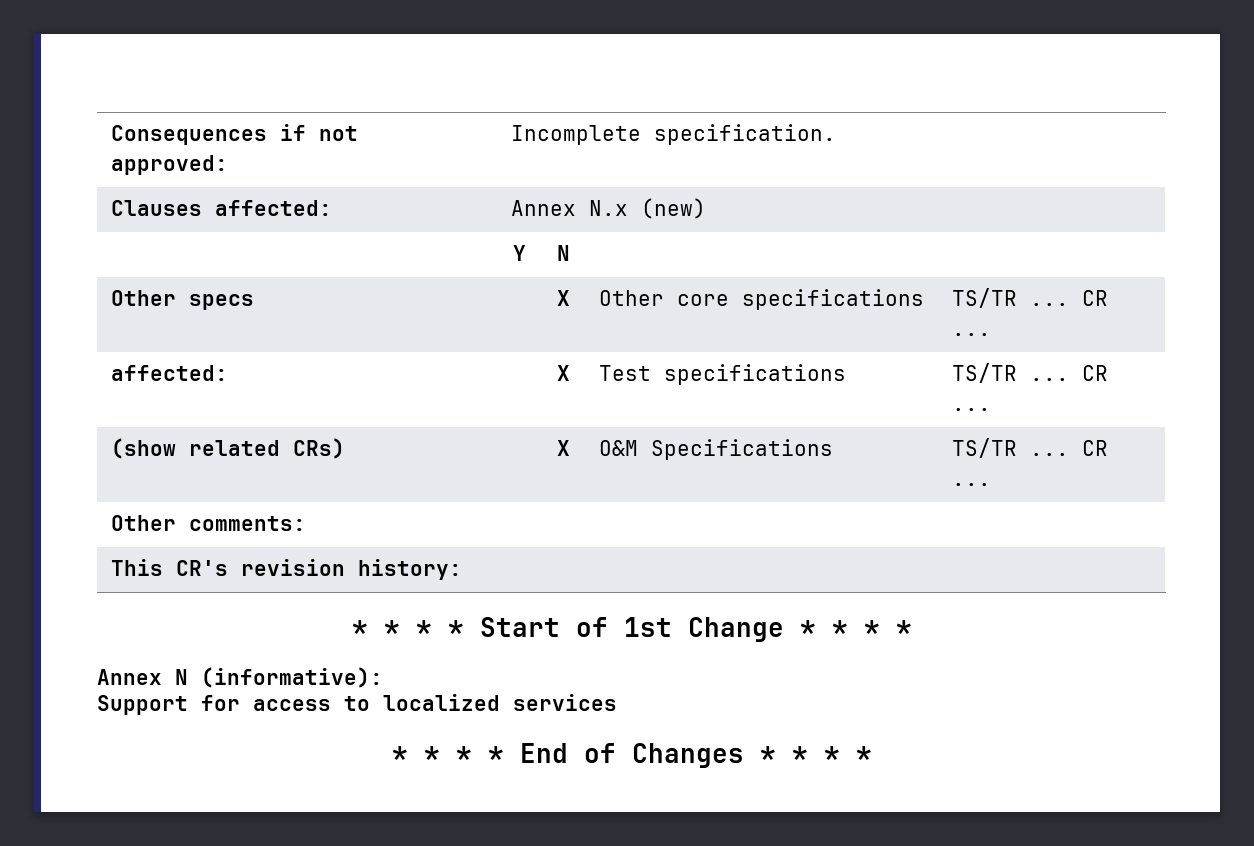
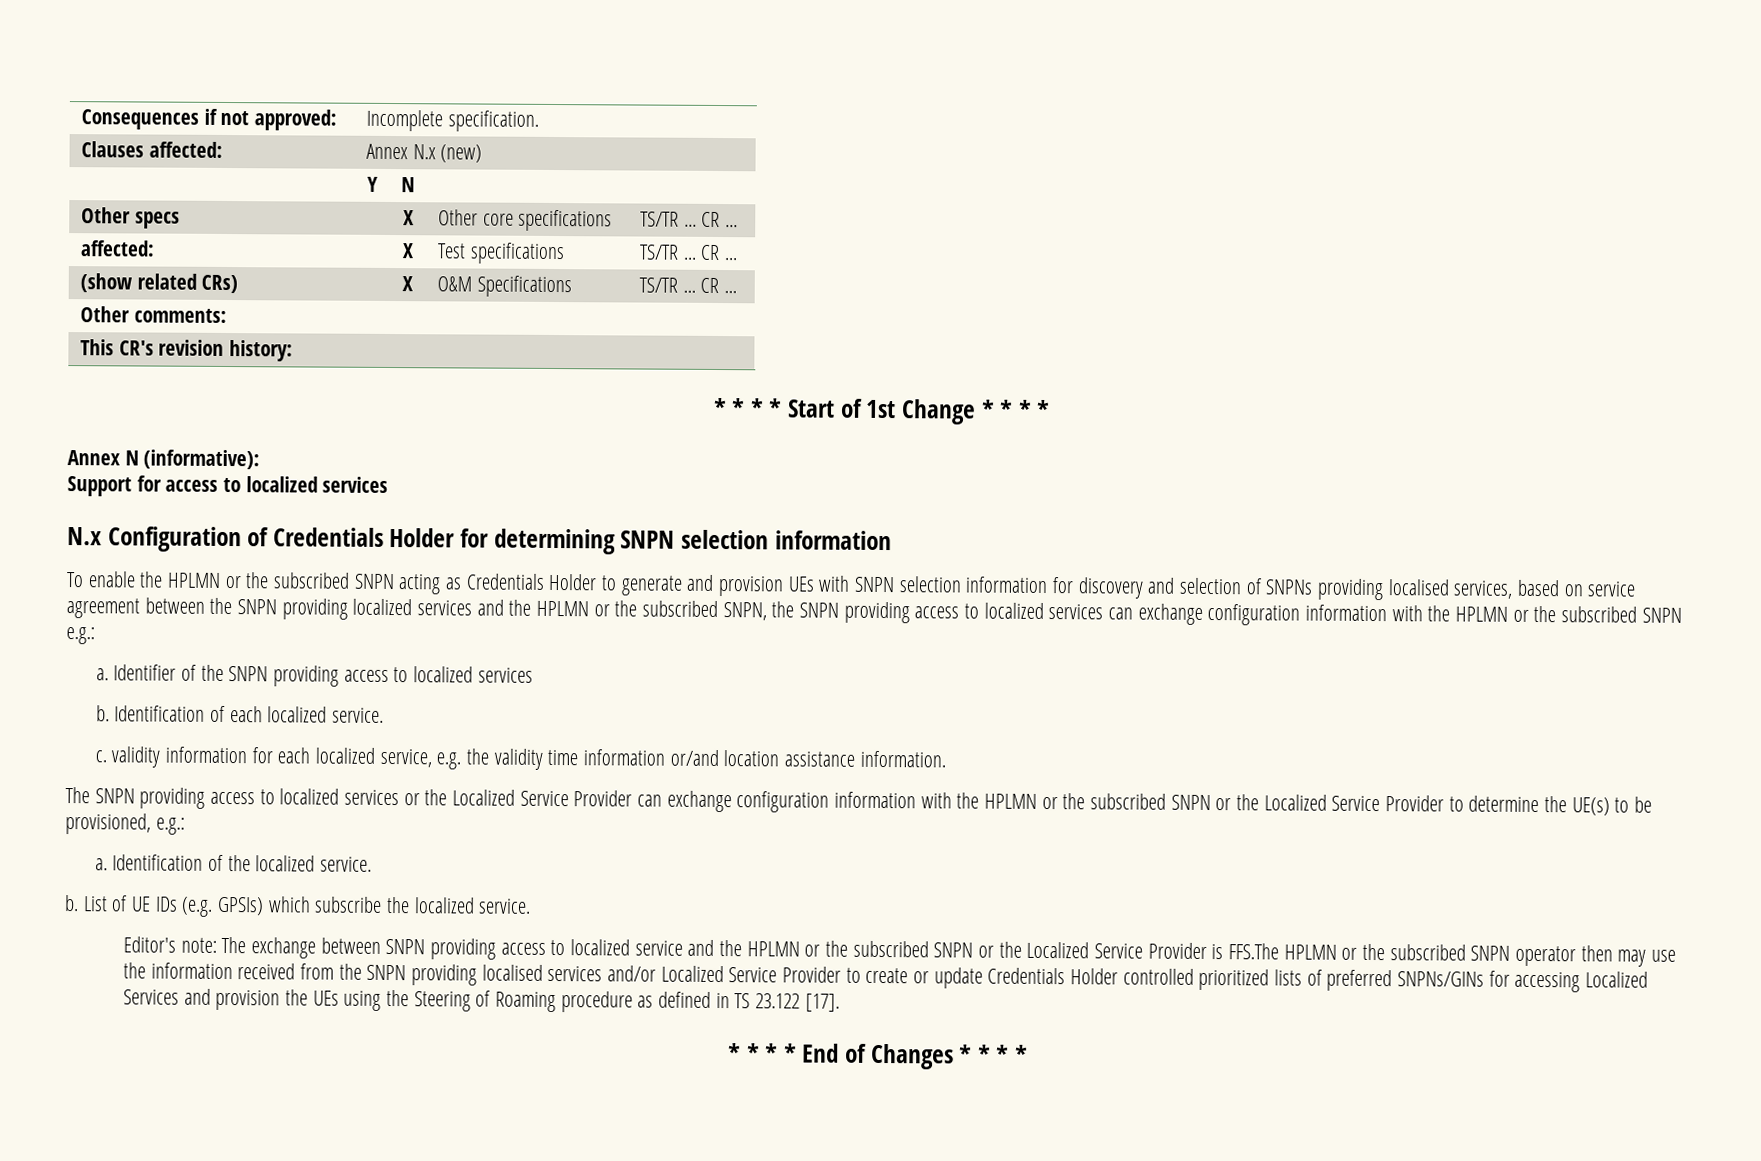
+ N.x Configuration of Credentials Holder for determining SNPN selection information
+ To enable the HPLMN or the subscribed SNPN acting as Credentials Holder to generate and provision UEs with SNPN selection information for discovery and selection of SNPNs providing localised services, based on service agreement between the SNPN providing localized services and the HPLMN or the subscribed SNPN, the SNPN providing access to localized services can exchange configuration information with the HPLMN or the subscribed SNPN e.g.:
+ a. Identifier of the SNPN providing access to localized services
+ b. Identification of each localized service.
+ c. validity information for each localized service, e.g. the validity time information or/and location assistance information.
+ The SNPN providing access to localized services or the Localized Service Provider can exchange configuration information with the HPLMN or the subscribed SNPN or the Localized Service Provider to determine the UE(s) to be provisioned, e.g.:
+ a. Identification of the localized service.
+ b. List of UE IDs (e.g. GPSIs) which subscribe the localized service.
+ Editor's note: The exchange between SNPN providing access to localized service and the HPLMN or the subscribed SNPN or the Localized Service Provider is FFS.The HPLMN or the subscribed SNPN operator then may use the information received from the SNPN providing localised services and/or Localized Service Provider to create or update Credentials Holder controlled prioritized lists of preferred SNPNs/GINs for accessing Localized Services and provision the UEs using the Steering of Roaming procedure as defined in TS 23.122 [17].

